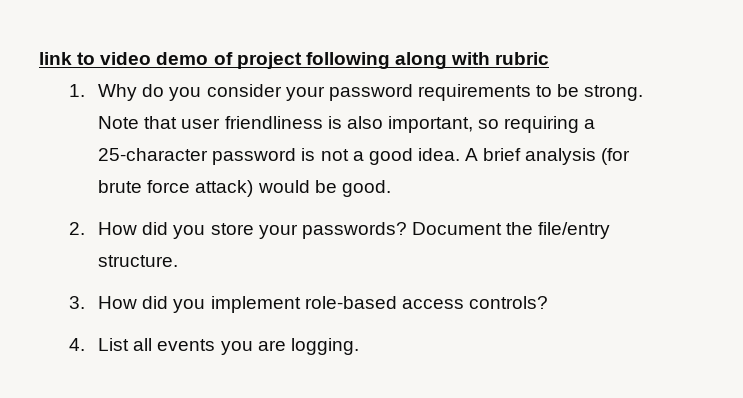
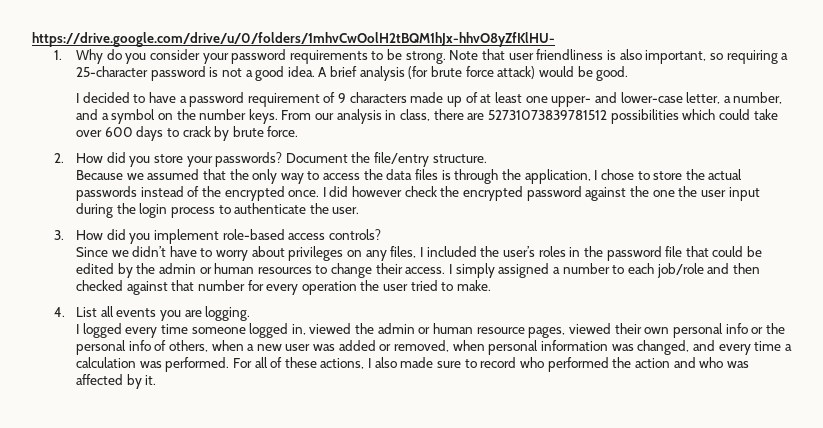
- link to video demo of project following along with rubric
+ https://drive.google.com/drive/u/0/folders/1mhvCwOolH2tBQM1hJx-hhvO8yZfKlHU-
+ I decided to have a password requirement of 9 characters made up of at least one upper- and lower-case letter, a number, and a symbol on the number keys. From our analysis in class, there are 52731073839781512 possibilities which could take over 600 days to crack by brute force.
+ Because we assumed that the only way to access the data files is through the application, I chose to store the actual passwords instead of the encrypted once. I did however check the encrypted password against the one the user input during the login process to authenticate the user.
+ Since we didn’t have to worry about privileges on any files, I included the user’s roles in the password file that could be edited by the admin or human resources to change their access. I simply assigned a number to each job/role and then checked against that number for every operation the user tried to make.
+ I logged every time someone logged in, viewed the admin or human resource pages, viewed their own personal info or the personal info of others, when a new user was added or removed, when personal information was changed, and every time a calculation was performed. For all of these actions, I also made sure to record who performed the action and who was affected by it.

